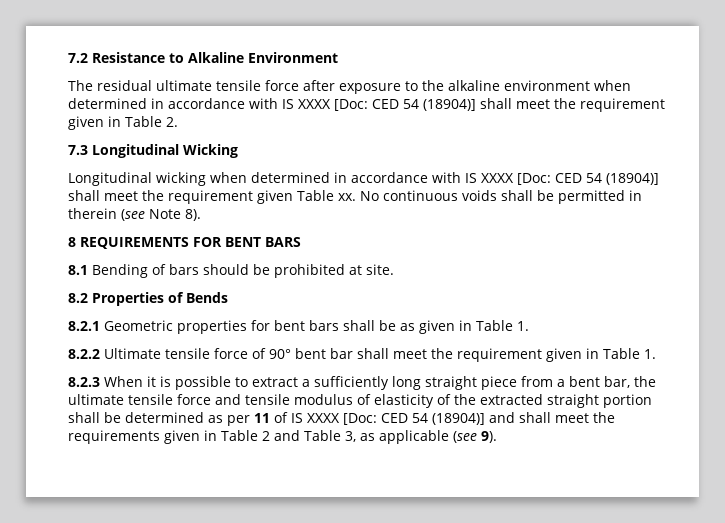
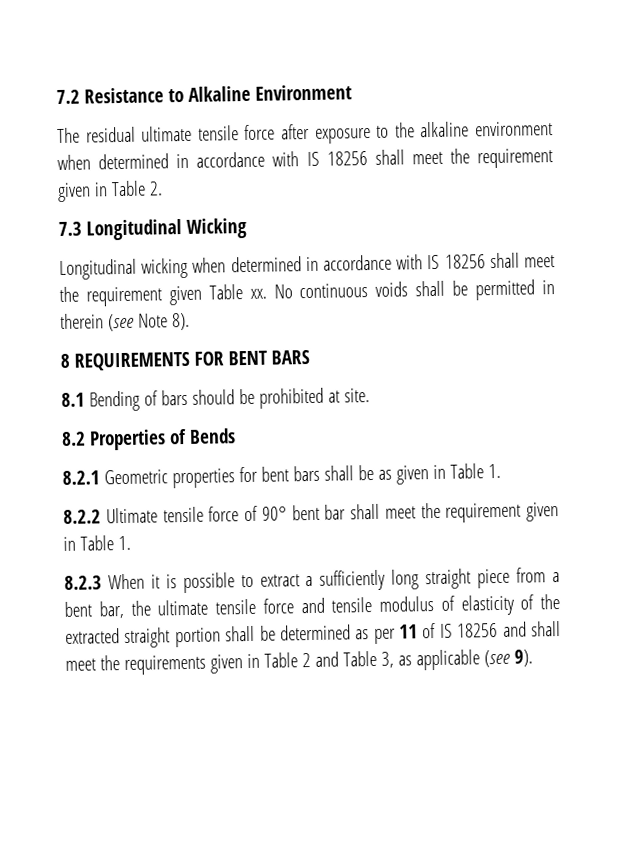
- The residual ultimate tensile force after exposure to the alkaline environment when determined in accordance with IS XXXX [Doc: CED 54 (18904)] shall meet the requirement given in Table 2.
+ The residual ultimate tensile force after exposure to the alkaline environment when determined in accordance with IS 18256 shall meet the requirement given in Table 2.
- Longitudinal wicking when determined in accordance with IS XXXX [Doc: CED 54 (18904)] shall meet the requirement given Table xx.
+ Longitudinal wicking when determined in accordance with IS 18256 shall meet the requirement given Table xx.
- 8.2.3 When it is possible to extract a sufficiently long straight piece from a bent bar, the ultimate tensile force and tensile modulus of elasticity of the extracted straight portion shall be determined as per 11 of IS XXXX [Doc: CED 54 (18904)] and shall meet the requirements given in Table 2 and Table 3, as applicable (see 9).
+ 8.2.3 When it is possible to extract a sufficiently long straight piece from a bent bar, the ultimate tensile force and tensile modulus of elasticity of the extracted straight portion shall be determined as per 11 of IS 18256 and shall meet the requirements given in Table 2 and Table 3, as applicable (see 9).

